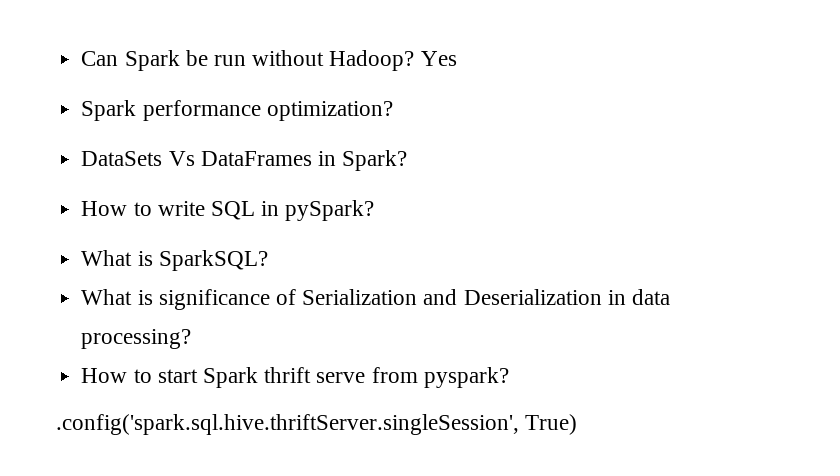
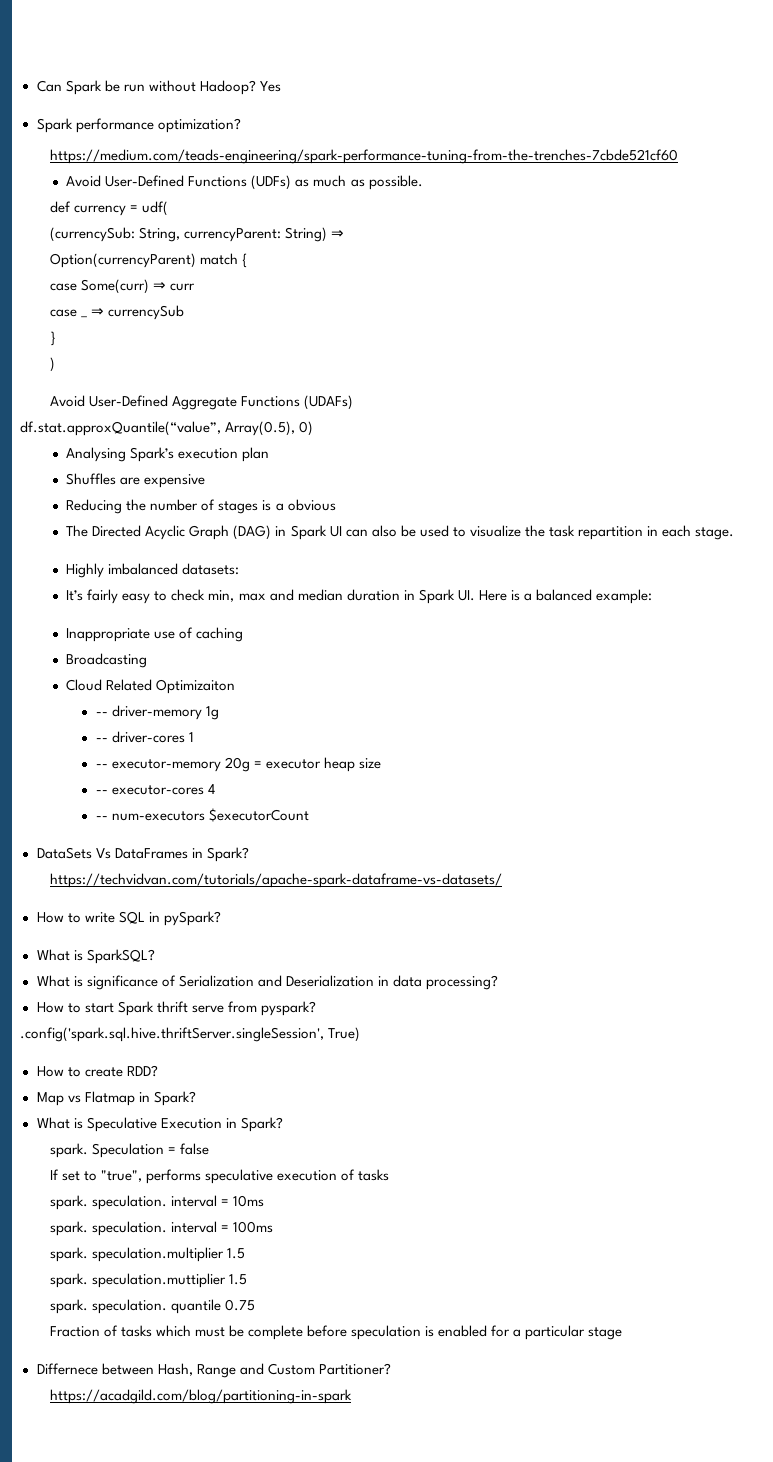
+ https://medium.com/teads-engineering/spark-performance-tuning-from-the-trenches-7cbde521cf60
+ Avoid User-Defined Functions (UDFs) as much as possible.
+ def currency = udf(
+ (currencySub: String, currencyParent: String) ⇒
+ Option(currencyParent) match {
+ case Some(curr) ⇒ curr
+ case _ ⇒ currencySub
+ }
+ )
+ Avoid User-Defined Aggregate Functions (UDAFs)
+ df.stat.approxQuantile(“value”, Array(0.5), 0)
+ Analysing Spark’s execution plan
+ Shuffles are expensive
+ Reducing the number of stages is a obvious
+ The Directed Acyclic Graph (DAG) in Spark UI can also be used to visualize the task repartition in each stage.
+ Highly imbalanced datasets:
+ It’s fairly easy to check min, max and median duration in Spark UI. Here is a balanced example:
+ Inappropriate use of caching
+ Broadcasting
+ Cloud Related Optimizaiton
+ -- driver-memory 1g
+ -- driver-cores 1
+ -- executor-memory 20g = executor heap size
+ -- executor-cores 4
+ -- num-executors $executorCount
+ https://techvidvan.com/tutorials/apache-spark-dataframe-vs-datasets/
+ How to create RDD?
+ Map vs Flatmap in Spark?
+ What is Speculative Execution in Spark?
+ spark. Speculation = false
+ If set to "true", performs speculative execution of tasks
+ spark. speculation. interval = 10ms
+ spark. speculation. interval = 100ms
+ spark. speculation.multiplier 1.5
+ spark. speculation.muttiplier 1.5
+ spark. speculation. quantile 0.75
+ Fraction of tasks which must be complete before speculation is enabled for a particular stage
+ Differnece between Hash, Range and Custom Partitioner?
+ https://acadgild.com/blog/partitioning-in-spark

